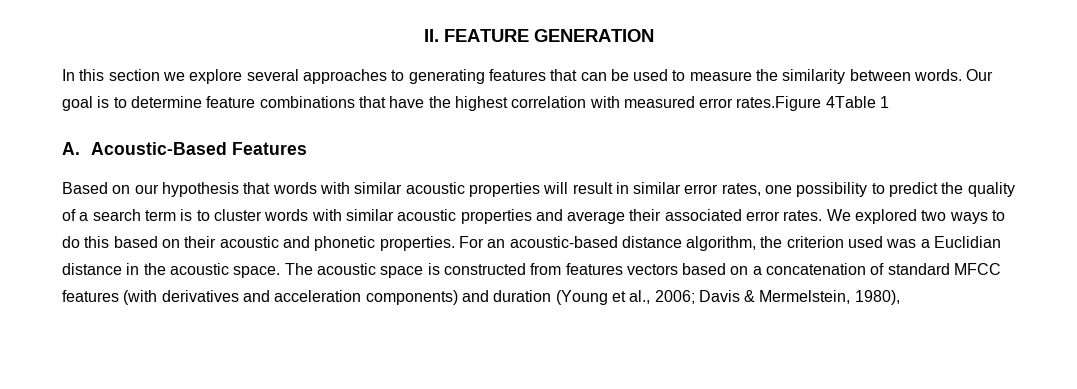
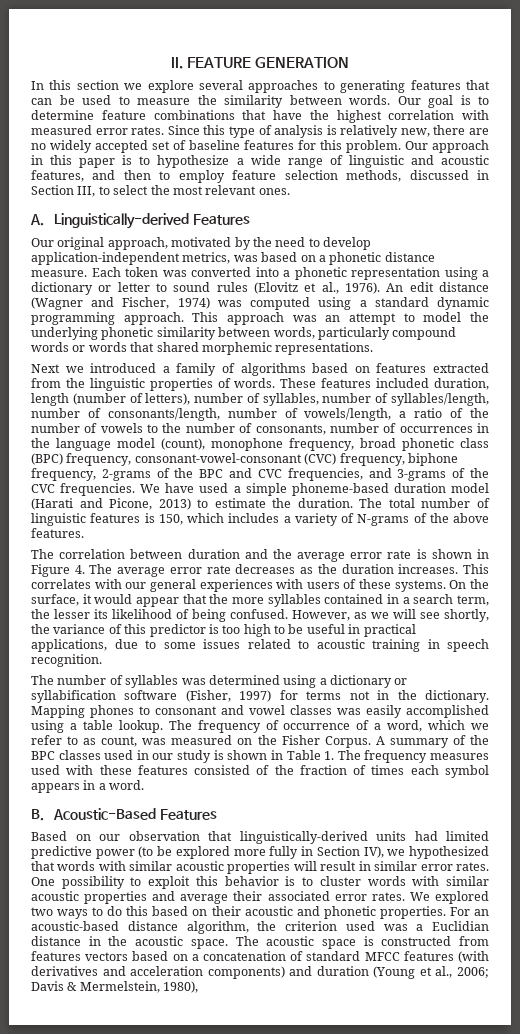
- Our goal is to determine feature combinations that have the highest correlation with measured error rates.Figure 4Table 1
- A. Acoustic-Based Features
+ Our goal is to determine feature combinations that have the highest correlation with measured error rates. Since this type of analysis is relatively new, there are no widely accepted set of baseline features for this problem. Our approach in this paper is to hypothesize a wide range of linguistic and acoustic features, and then to employ feature selection methods, discussed in Section III, to select the most relevant ones.
+ A. Linguistically-derived Features
+ Our original approach, motivated by the need to develop application-independent metrics, was based on a phonetic distance measure. Each token was converted into a phonetic representation using a dictionary or letter to sound rules (Elovitz et al., 1976). An edit distance (Wagner and Fischer, 1974) was computed using a standard dynamic programming approach. This approach was an attempt to model the underlying phonetic similarity between words, particularly compound words or words that shared morphemic representations.
+ Next we introduced a family of algorithms based on features extracted from the linguistic properties of words. These features included duration, length (number of letters), number of syllables, number of syllables/length, number of consonants/length, number of vowels/length, a ratio of the number of vowels to the number of consonants, number of occurrences in the language model (count), monophone frequency, broad phonetic class (BPC) frequency, consonant-vowel-consonant (CVC) frequency, biphone frequency, 2-grams of the BPC and CVC frequencies, and 3-grams of the CVC frequencies. We have used a simple phoneme-based duration model (Harati and Picone, 2013) to estimate the duration. The total number of linguistic features is 150, which includes a variety of N-grams of the above features.
+ The correlation between duration and the average error rate is shown in Figure 4. The average error rate decreases as the duration increases. This correlates with our general experiences with users of these systems. On the surface, it would appear that the more syllables contained in a search term, the lesser its likelihood of being confused. However, as we will see shortly, the variance of this predictor is too high to be useful in practical applications, due to some issues related to acoustic training in speech recognition.
+ The number of syllables was determined using a dictionary or syllabification software (Fisher, 1997) for terms not in the dictionary. Mapping phones to consonant and vowel classes was easily accomplished using a table lookup. The frequency of occurrence of a word, which we refer to as count, was measured on the Fisher Corpus. A summary of the BPC classes used in our study is shown in Table 1. The frequency measures used with these features consisted of the fraction of times each symbol appears in a word.
+ B. Acoustic-Based Features
- Based on our hypothesis that words with similar acoustic properties will result in similar error rates, one possibility to predict the quality of a search term is to cluster words with similar acoustic properties and average their associated error rates.
+ Based on our observation that linguistically-derived units had limited predictive power (to be explored more fully in Section IV), we hypothesized that words with similar acoustic properties will result in similar error rates. One possibility to exploit this behavior is to cluster words with similar acoustic properties and average their associated error rates.

